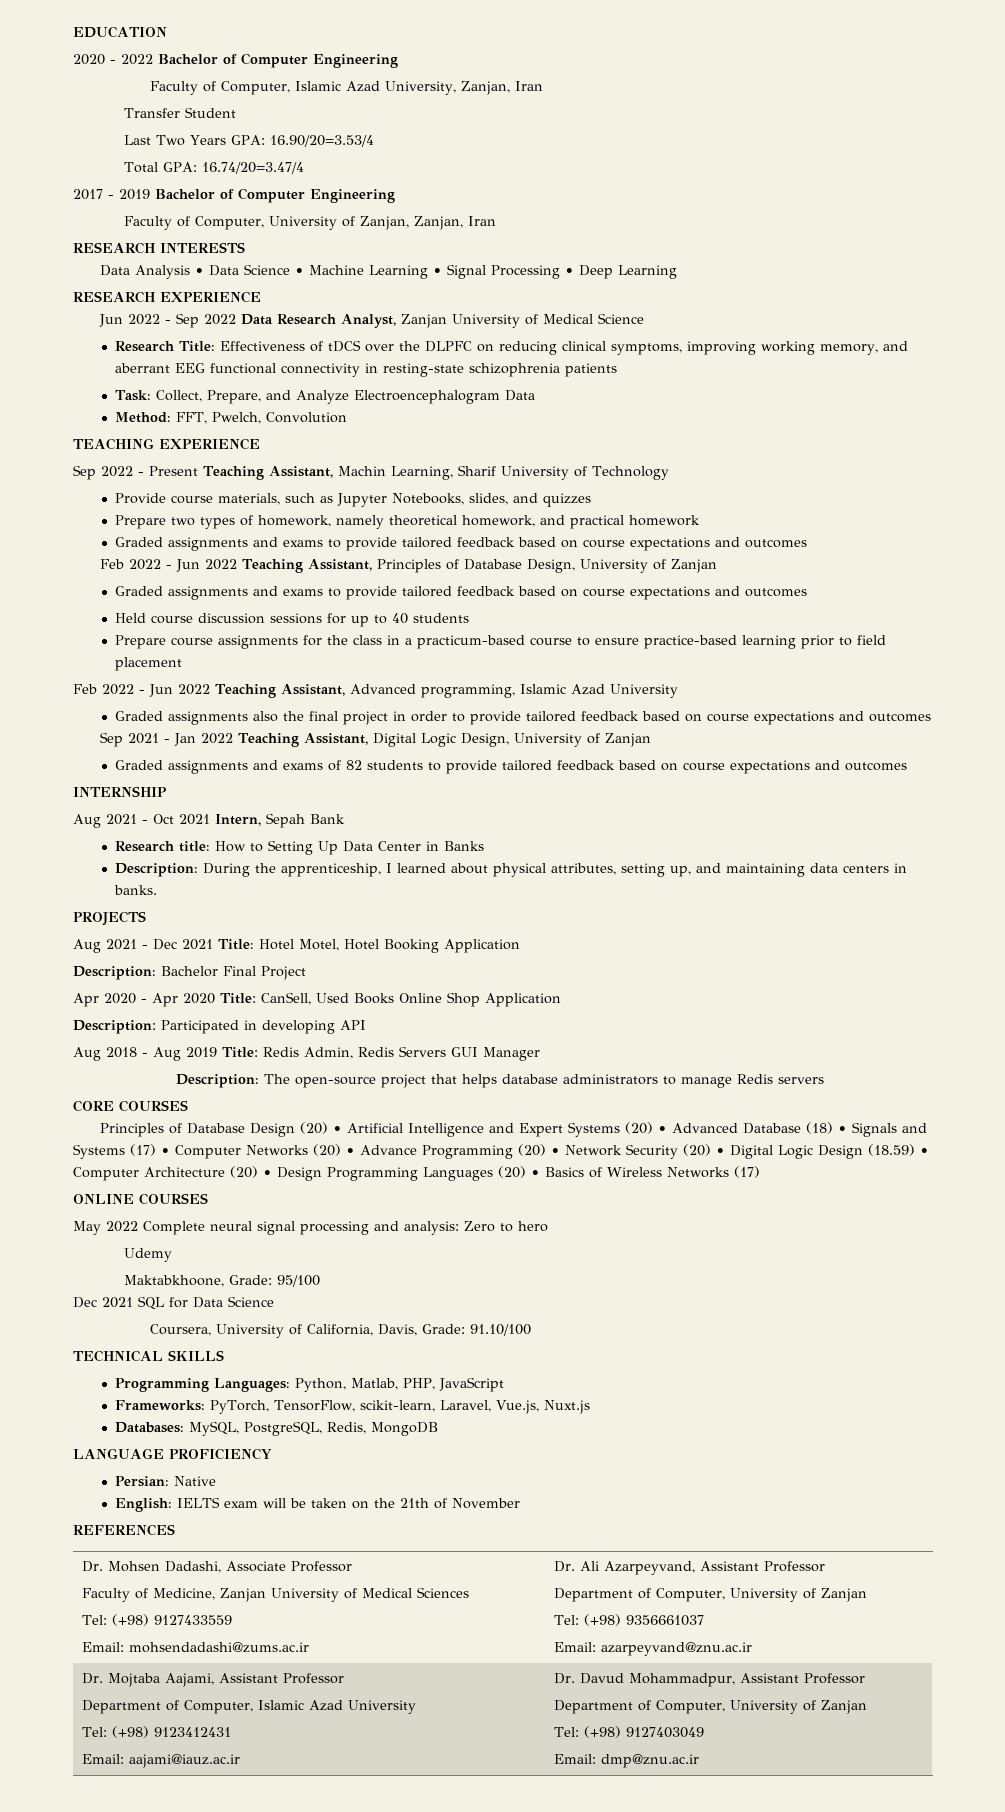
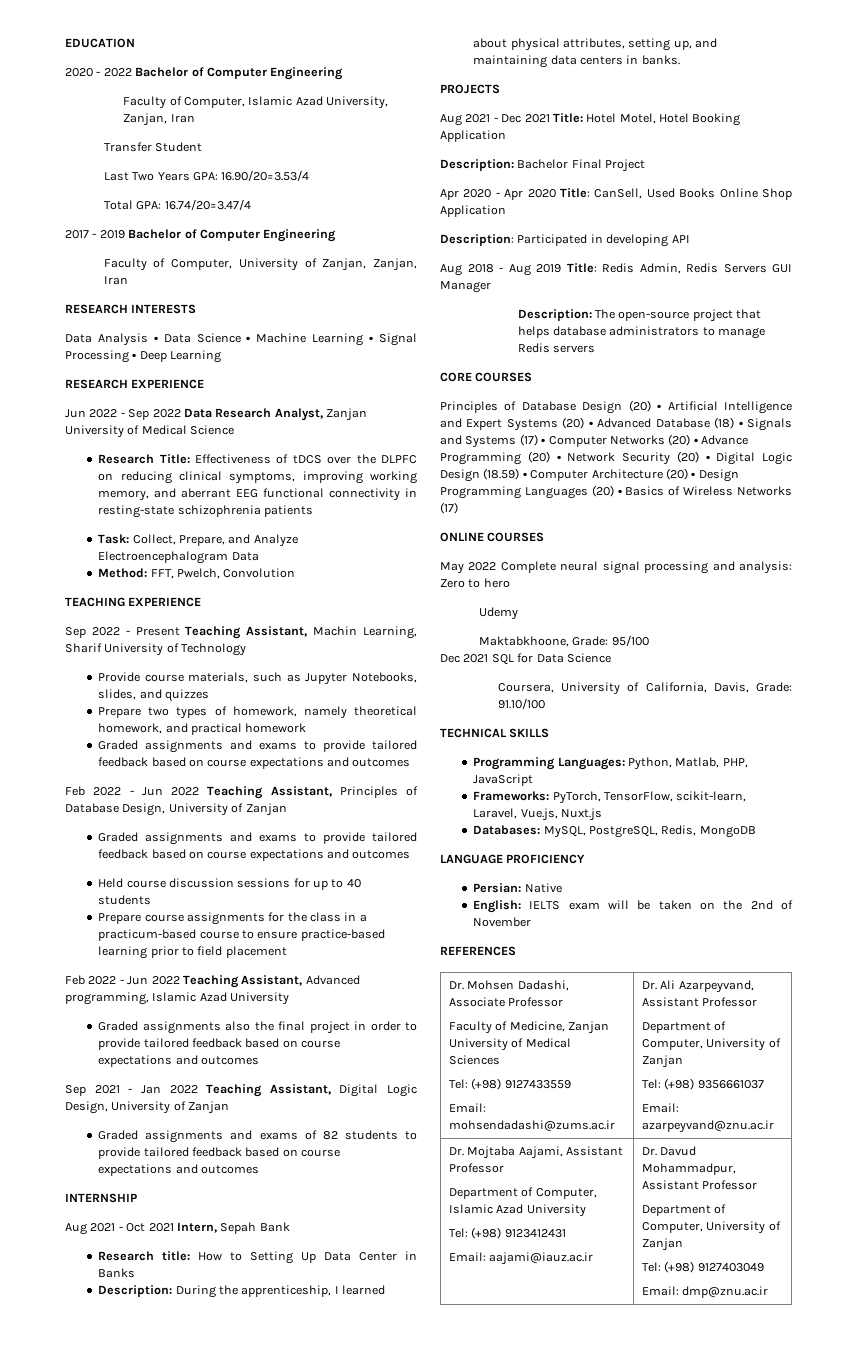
- English: IELTS exam will be taken on the 21th of November
+ English: IELTS exam will be taken on the 2nd of November

